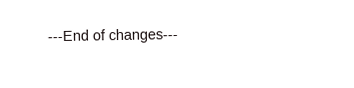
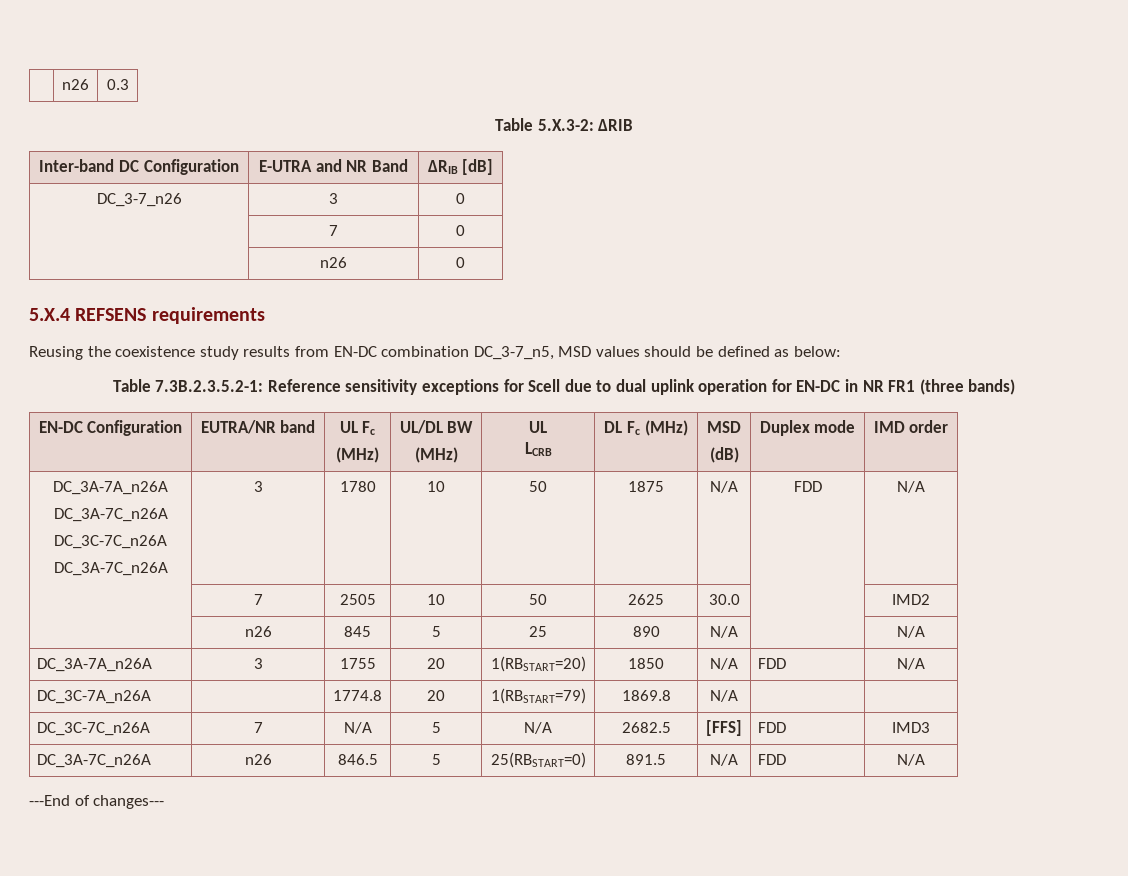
+ | n26 | 0.3
+ Table 5.X.3-2: ΔRIB
+ Inter-band DC Configuration | E-UTRA and NR Band | ΔRIB [dB]
+ DC_3-7_n26 | 3 | 0
+ | 7 | 0
+ | n26 | 0
+ 5.X.4 REFSENS requirements
+ Reusing the coexistence study results from EN-DC combination DC_3-7_n5, MSD values should be defined as below:
+ Table 7.3B.2.3.5.2-1: Reference sensitivity exceptions for Scell due to dual uplink operation for EN-DC in NR FR1 (three bands)
+ EN-DC Configuration | EUTRA/NR band | UL Fc
+ (MHz) | UL/DL BW
+ (MHz) | UL
+ LCRB | DL Fc (MHz) | MSD
+ (dB) | Duplex mode | IMD order
+ DC_3A-7A_n26A
+ DC_3A-7C_n26A
+ DC_3C-7C_n26A
+ DC_3A-7C_n26A | 3 | 1780 | 10 | 50 | 1875 | N/A | FDD | N/A
+ | 7 | 2505 | 10 | 50 | 2625 | 30.0 | | IMD2
+ | n26 | 845 | 5 | 25 | 890 | N/A | | N/A
+ DC_3A-7A_n26A | 3 | 1755 | 20 | 1(RBSTART=20) | 1850 | N/A | FDD | N/A
+ DC_3C-7A_n26A | | 1774.8 | 20 | 1(RBSTART=79) | 1869.8 | N/A | |
+ DC_3C-7C_n26A | 7 | N/A | 5 | N/A | 2682.5 | [FFS] | FDD | IMD3
+ DC_3A-7C_n26A | n26 | 846.5 | 5 | 25(RBSTART=0) | 891.5 | N/A | FDD | N/A

